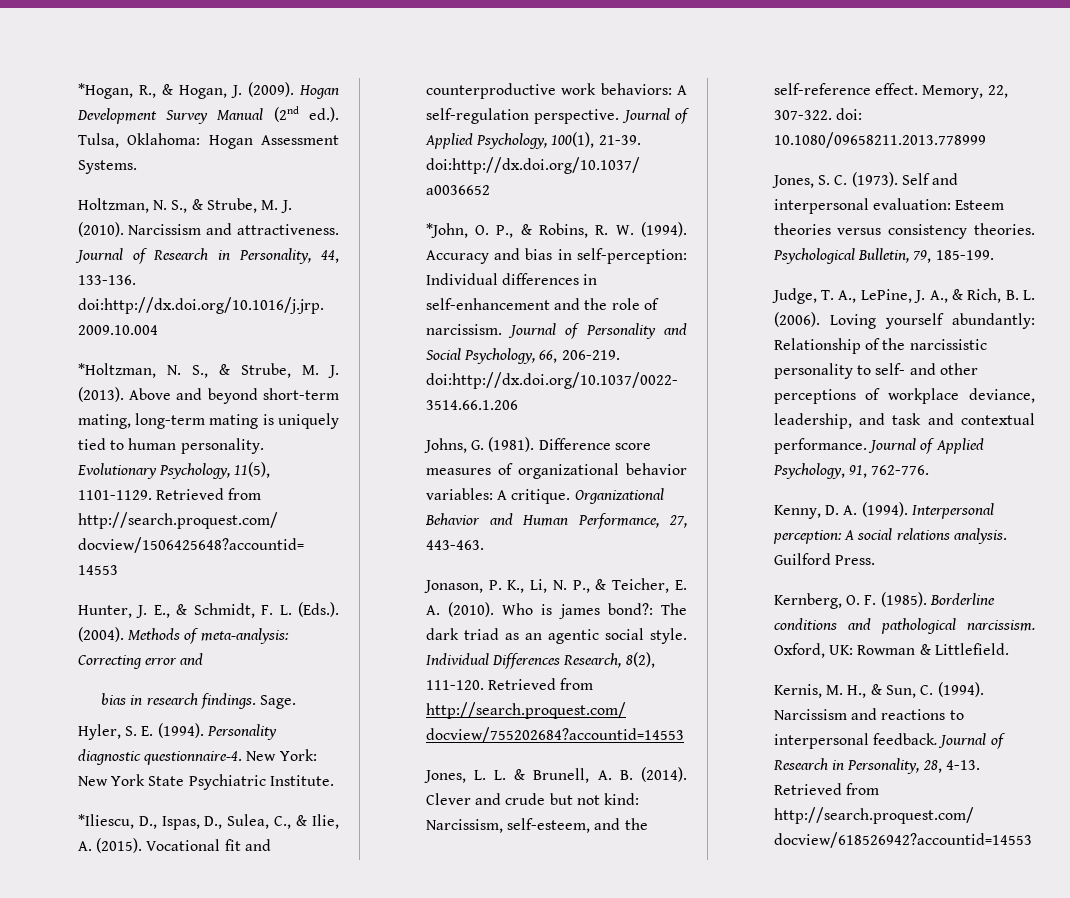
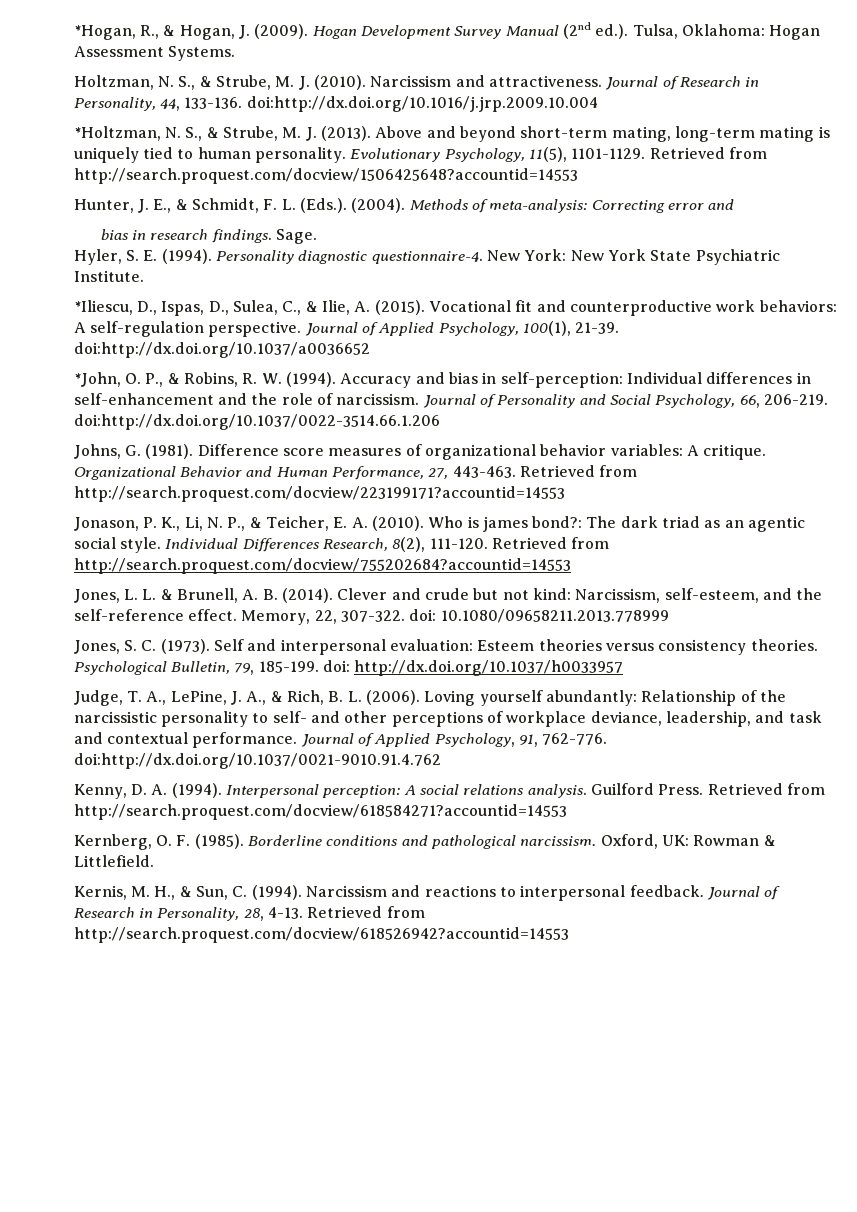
+ Retrieved from http://search.proquest.com/docview/223199171?accountid=14553
- Psychological Bulletin, 79, 185-199.
+ Psychological Bulletin, 79, 185-199. doi: http://dx.doi.org/10.1037/h0033957
- Journal of Applied Psychology, 91, 762-776.
+ Journal of Applied Psychology, 91, 762-776. doi:http://dx.doi.org/10.1037/0021-9010.91.4.762
+ Retrieved from http://search.proquest.com/docview/618584271?accountid=14553

